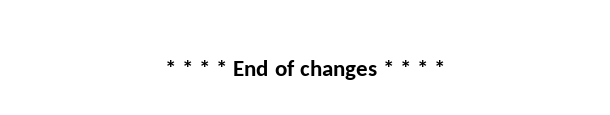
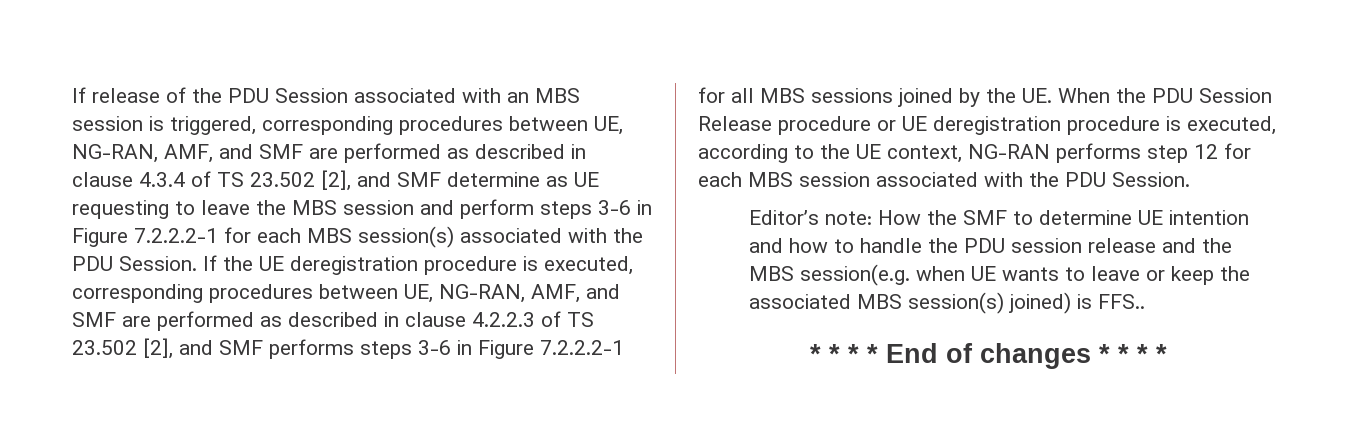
+ If release of the PDU Session associated with an MBS session is triggered, corresponding procedures between UE, NG-RAN, AMF, and SMF are performed as described in clause 4.3.4 of TS 23.502 [2], and SMF determine as UE requesting to leave the MBS session and perform steps 3-6 in Figure 7.2.2.2-1 for each MBS session(s) associated with the PDU Session. If the UE deregistration procedure is executed, corresponding procedures between UE, NG-RAN, AMF, and SMF are performed as described in clause 4.2.2.3 of TS 23.502 [2], and SMF performs steps 3-6 in Figure 7.2.2.2-1 for all MBS sessions joined by the UE. When the PDU Session Release procedure or UE deregistration procedure is executed, according to the UE context, NG-RAN performs step 12 for each MBS session associated with the PDU Session.
+ Editor’s note: How the SMF to determine UE intention and how to handle the PDU session release and the MBS session(e.g. when UE wants to leave or keep the associated MBS session(s) joined) is FFS..

